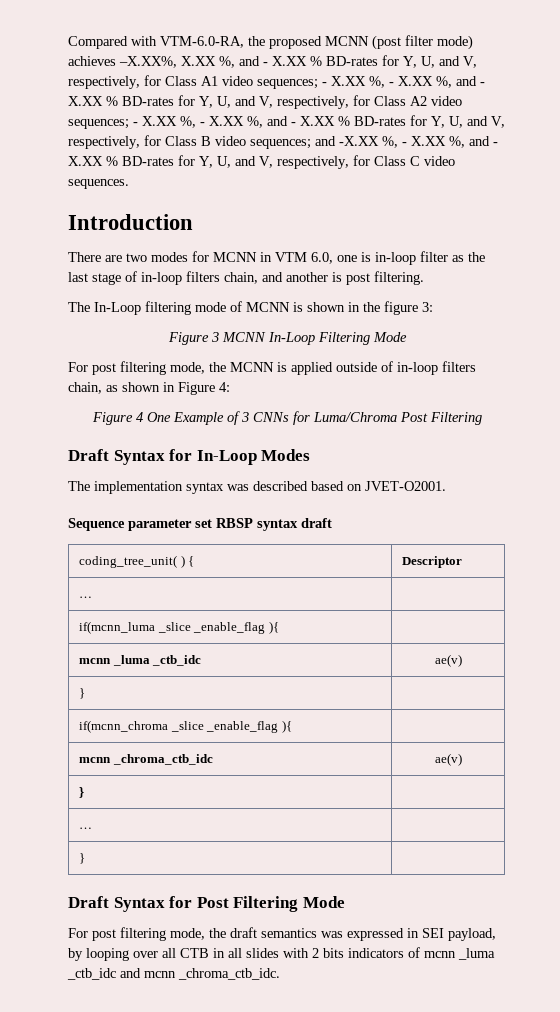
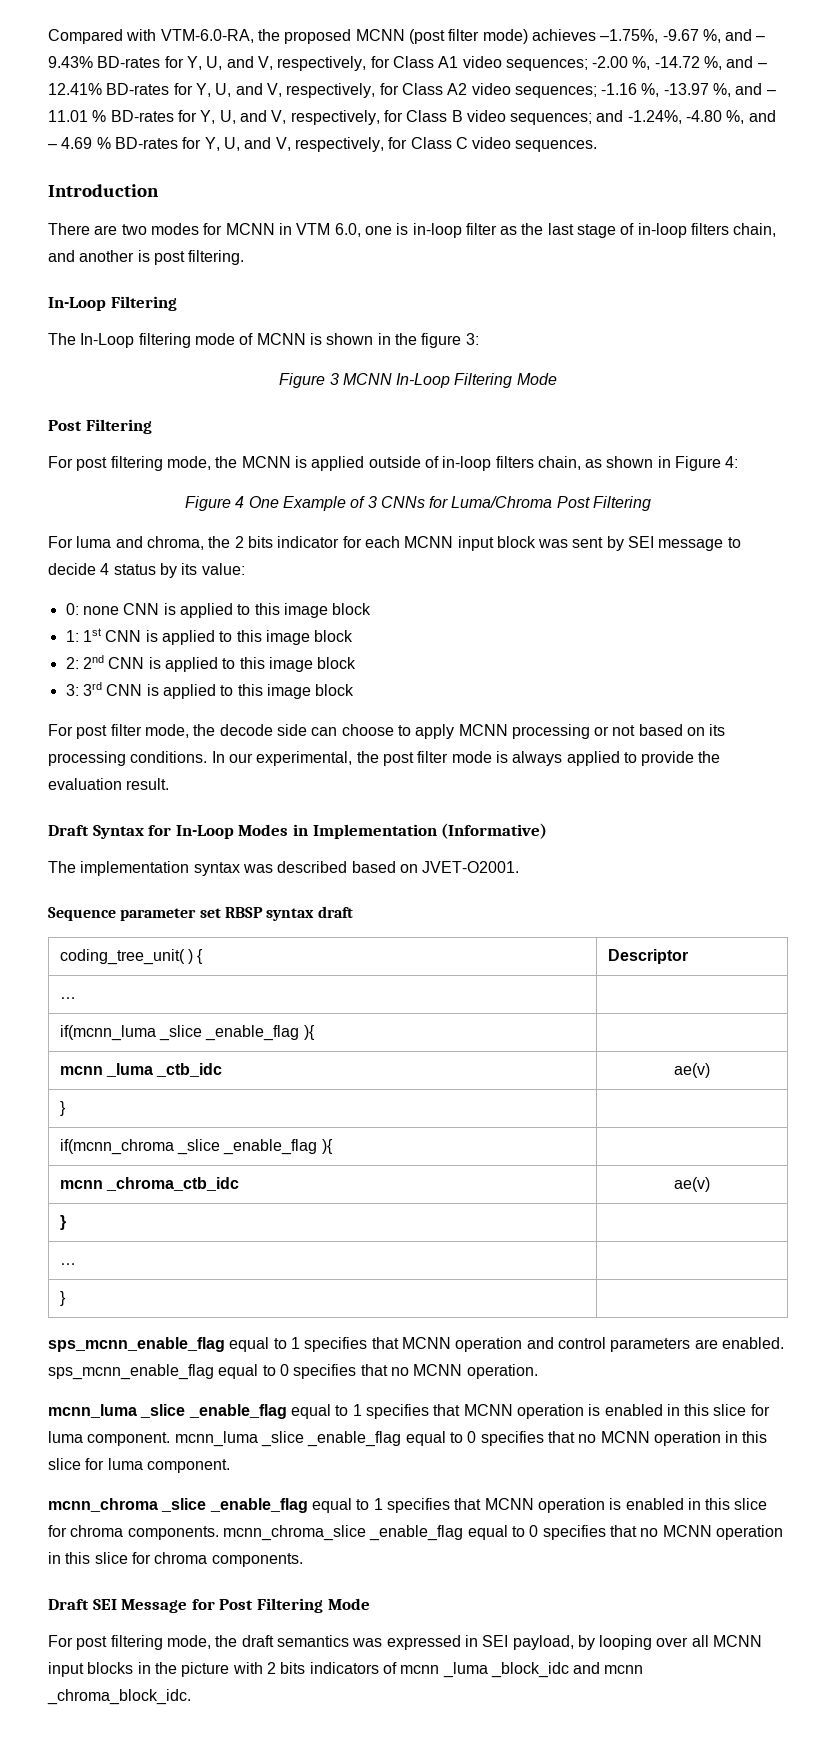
- Compared with VTM-6.0-RA, the proposed MCNN (post filter mode) achieves –X.XX%, X.XX %, and - X.XX % BD-rates for Y, U, and V, respectively, for Class A1 video sequences;
+ Compared with VTM-6.0-RA, the proposed MCNN (post filter mode) achieves –1.75%, -9.67 %, and – 9.43% BD-rates for Y, U, and V, respectively, for Class A1 video sequences;
- - X.XX %, - X.XX %, and - X.XX % BD-rates for Y, U, and V, respectively, for Class A2 video sequences;
+ -2.00 %, -14.72 %, and – 12.41% BD-rates for Y, U, and V, respectively, for Class A2 video sequences;
- - X.XX %, - X.XX %, and - X.XX % BD-rates for Y, U, and V, respectively, for Class B video sequences;
+ -1.16 %, -13.97 %, and – 11.01 % BD-rates for Y, U, and V, respectively, for Class B video sequences;
- and -X.XX %, - X.XX %, and - X.XX % BD-rates for Y, U, and V, respectively, for Class C video sequences.
+ and -1.24%, -4.80 %, and – 4.69 % BD-rates for Y, U, and V, respectively, for Class C video sequences.
  There are two modes for MCNN in VTM 6.0, one is in-loop filter as the last stage of in-loop filters chain, and another is post filtering.
+ In-Loop Filtering
  Figure 3 MCNN In-Loop Filtering Mode
+ Post Filtering
+ For luma and chroma, the 2 bits indicator for each MCNN input block was sent by SEI message to decide 4 status by its value:
+ 0: none CNN is applied to this image block
+ 1: 1st CNN is applied to this image block
+ 2: 2nd CNN is applied to this image block
+ 3: 3rd CNN is applied to this image block
+ For post filter mode, the decode side can choose to apply MCNN processing or not based on its processing conditions. In our experimental, the post filter mode is always applied to provide the evaluation result.
- Draft Syntax for In-Loop Modes
+ Draft Syntax for In-Loop Modes in Implementation (Informative)
- Draft Syntax for Post Filtering Mode
+ sps_mcnn_enable_flag equal to 1 specifies that MCNN operation and control parameters are enabled. sps_mcnn_enable_flag equal to 0 specifies that no MCNN operation.
+ mcnn_luma _slice _enable_flag equal to 1 specifies that MCNN operation is enabled in this slice for luma component. mcnn_luma _slice _enable_flag equal to 0 specifies that no MCNN operation in this slice for luma component.
+ mcnn_chroma _slice _enable_flag equal to 1 specifies that MCNN operation is enabled in this slice for chroma components. mcnn_chroma_slice _enable_flag equal to 0 specifies that no MCNN operation in this slice for chroma components.
+ Draft SEI Message for Post Filtering Mode
- For post filtering mode, the draft semantics was expressed in SEI payload, by looping over all CTB in all slides with 2 bits indicators of mcnn _luma _ctb_idc and mcnn _chroma_ctb_idc.
+ For post filtering mode, the draft semantics was expressed in SEI payload, by looping over all MCNN input blocks in the picture with 2 bits indicators of mcnn _luma _block_idc and mcnn _chroma_block_idc.

